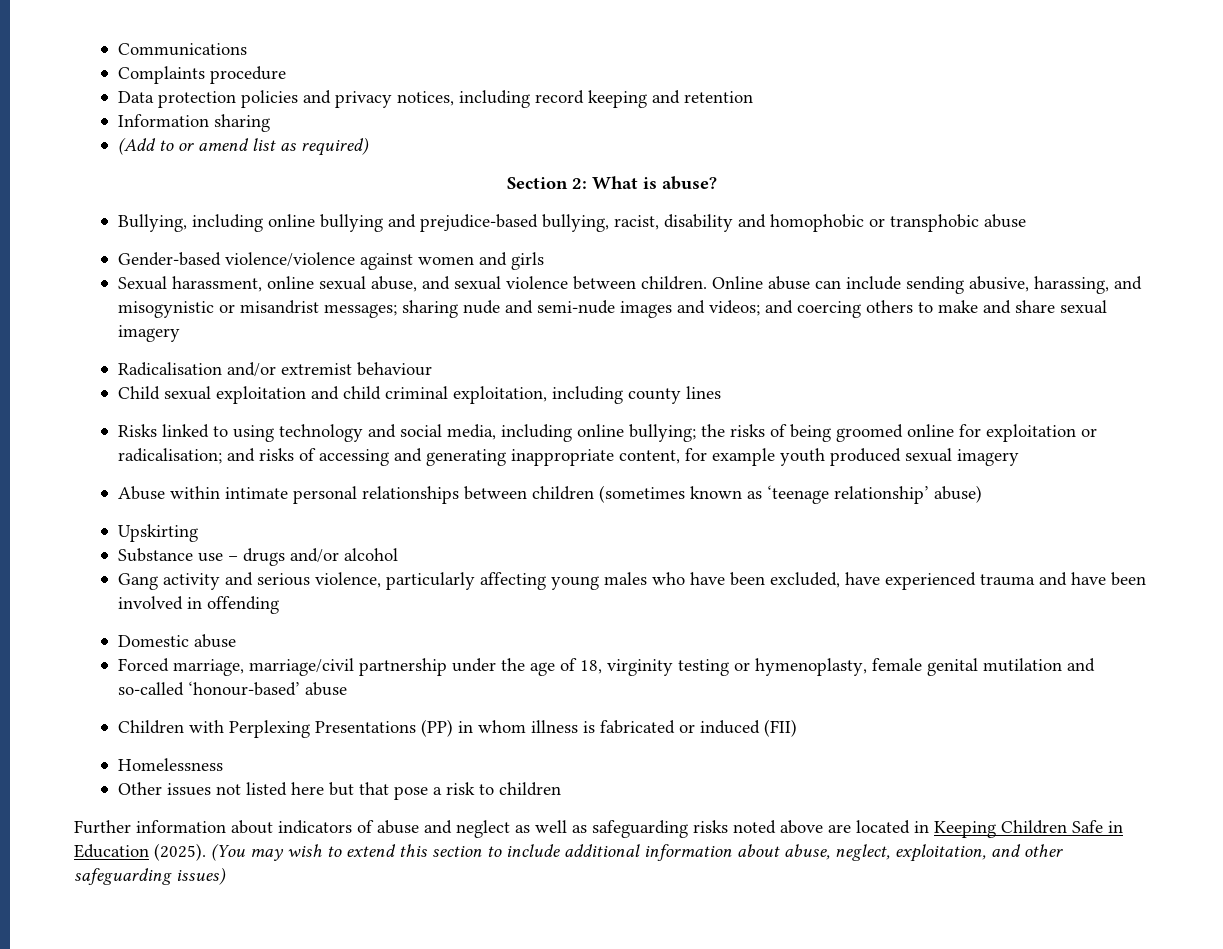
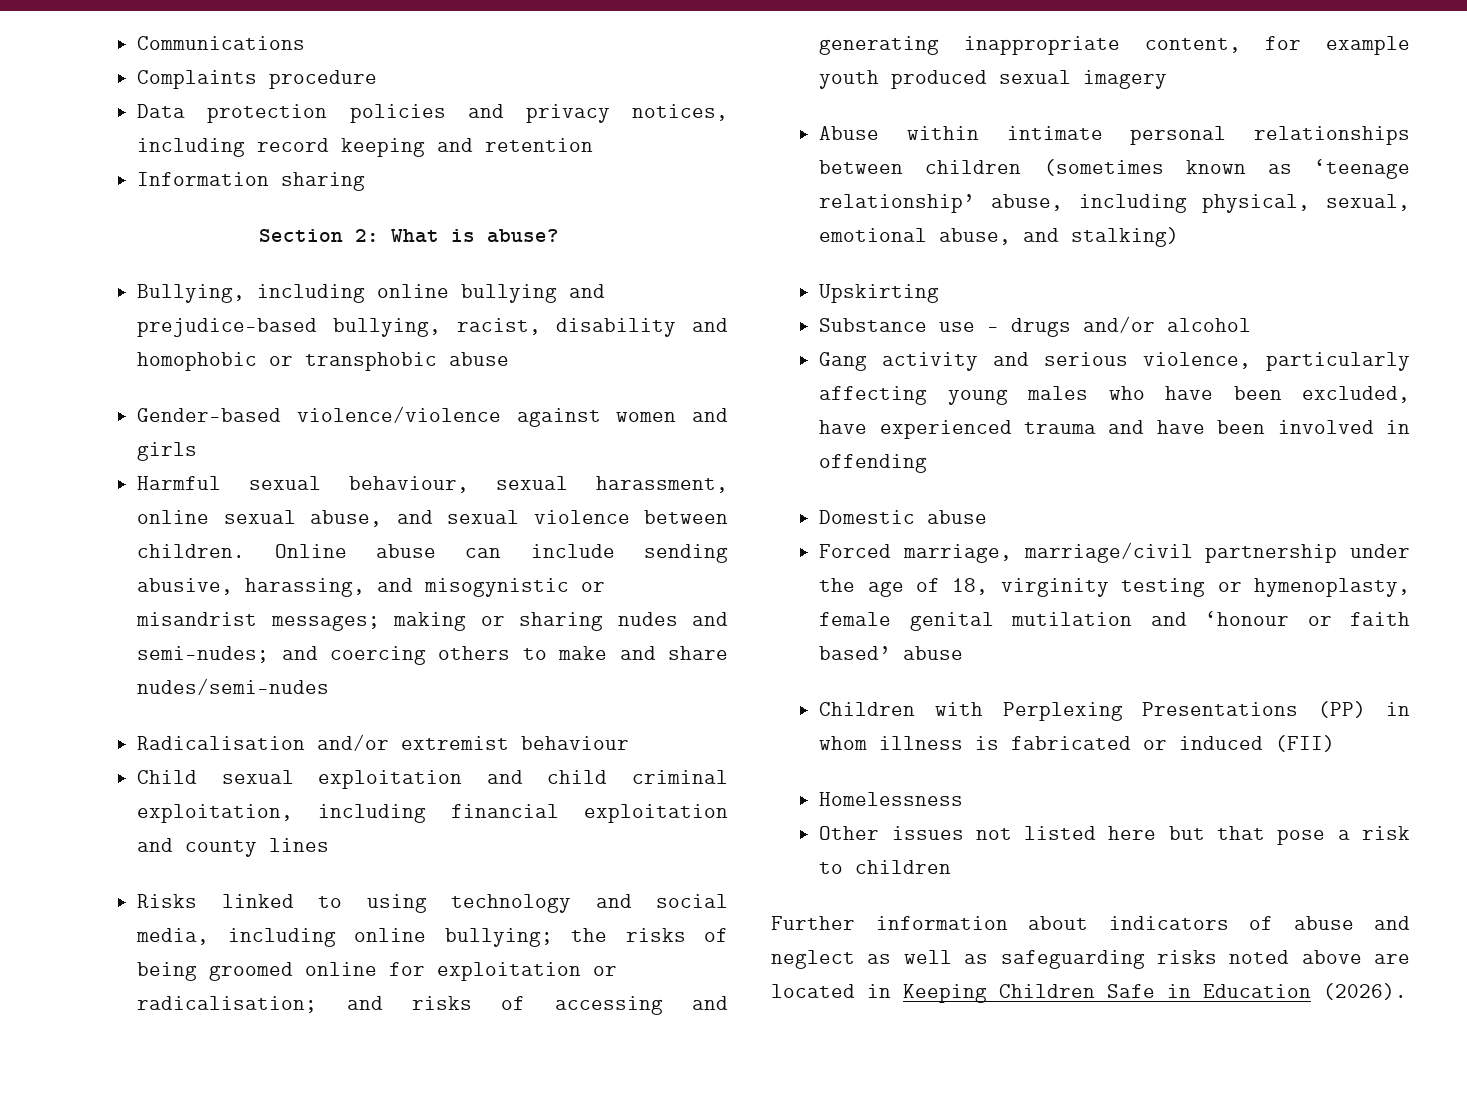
- (Add to or amend list as required)
- Sexual harassment, online sexual abuse, and sexual violence between children.
+ Harmful sexual behaviour, sexual harassment, online sexual abuse, and sexual violence between children.
- Online abuse can include sending abusive, harassing, and misogynistic or misandrist messages; sharing nude and semi-nude images and videos; and coercing others to make and share sexual imagery
+ Online abuse can include sending abusive, harassing, and misogynistic or misandrist messages; making or sharing nudes and semi-nudes; and coercing others to make and share nudes/semi-nudes
- Child sexual exploitation and child criminal exploitation, including county lines
+ Child sexual exploitation and child criminal exploitation, including financial exploitation and county lines
- Abuse within intimate personal relationships between children (sometimes known as ‘teenage relationship’ abuse)
+ Abuse within intimate personal relationships between children (sometimes known as ‘teenage relationship’ abuse, including physical, sexual, emotional abuse, and stalking)
- Forced marriage, marriage/civil partnership under the age of 18, virginity testing or hymenoplasty, female genital mutilation and so-called ‘honour-based’ abuse
+ Forced marriage, marriage/civil partnership under the age of 18, virginity testing or hymenoplasty, female genital mutilation and ‘honour or faith based’ abuse
- Further information about indicators of abuse and neglect as well as safeguarding risks noted above are located in Keeping Children Safe in Education (2025). (You may wish to extend this section to include additional information about abuse, neglect, exploitation, and other safeguarding issues)
+ Further information about indicators of abuse and neglect as well as safeguarding risks noted above are located in Keeping Children Safe in Education (2026).

